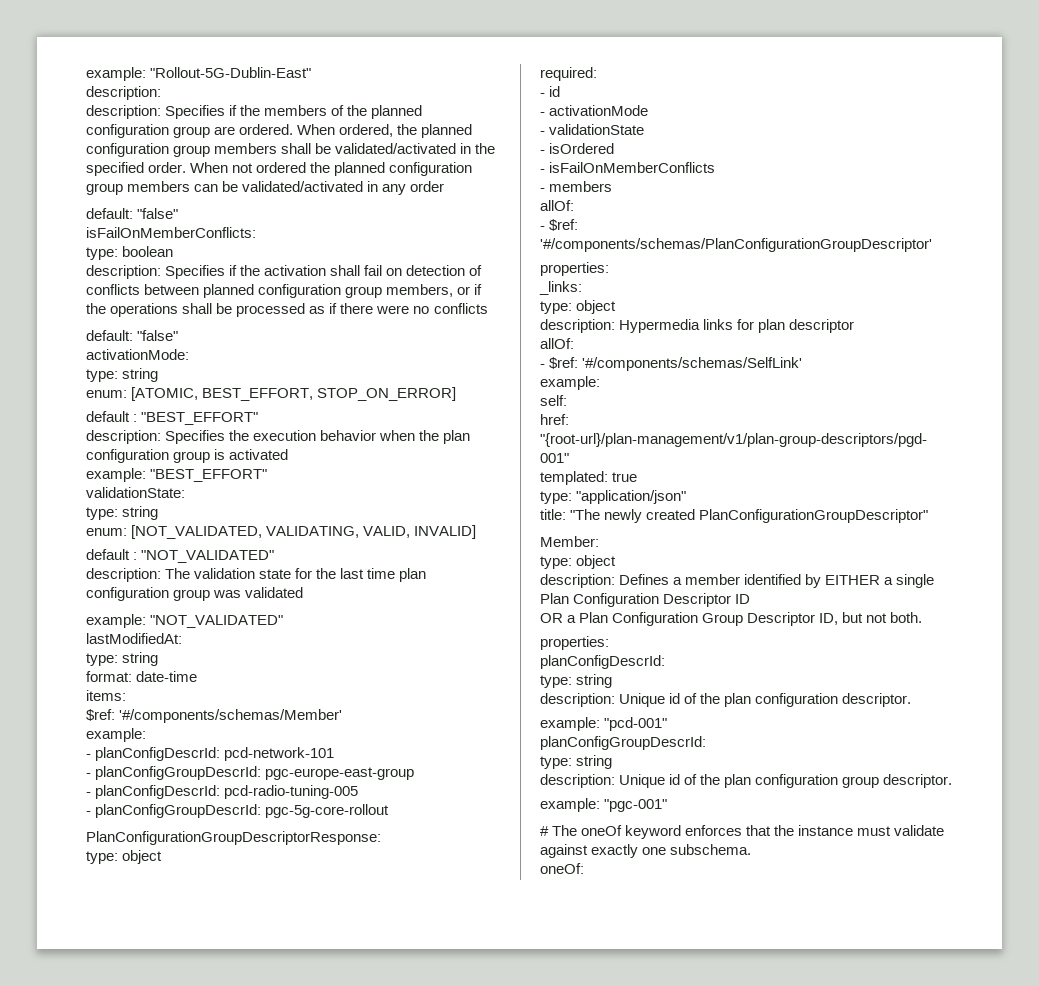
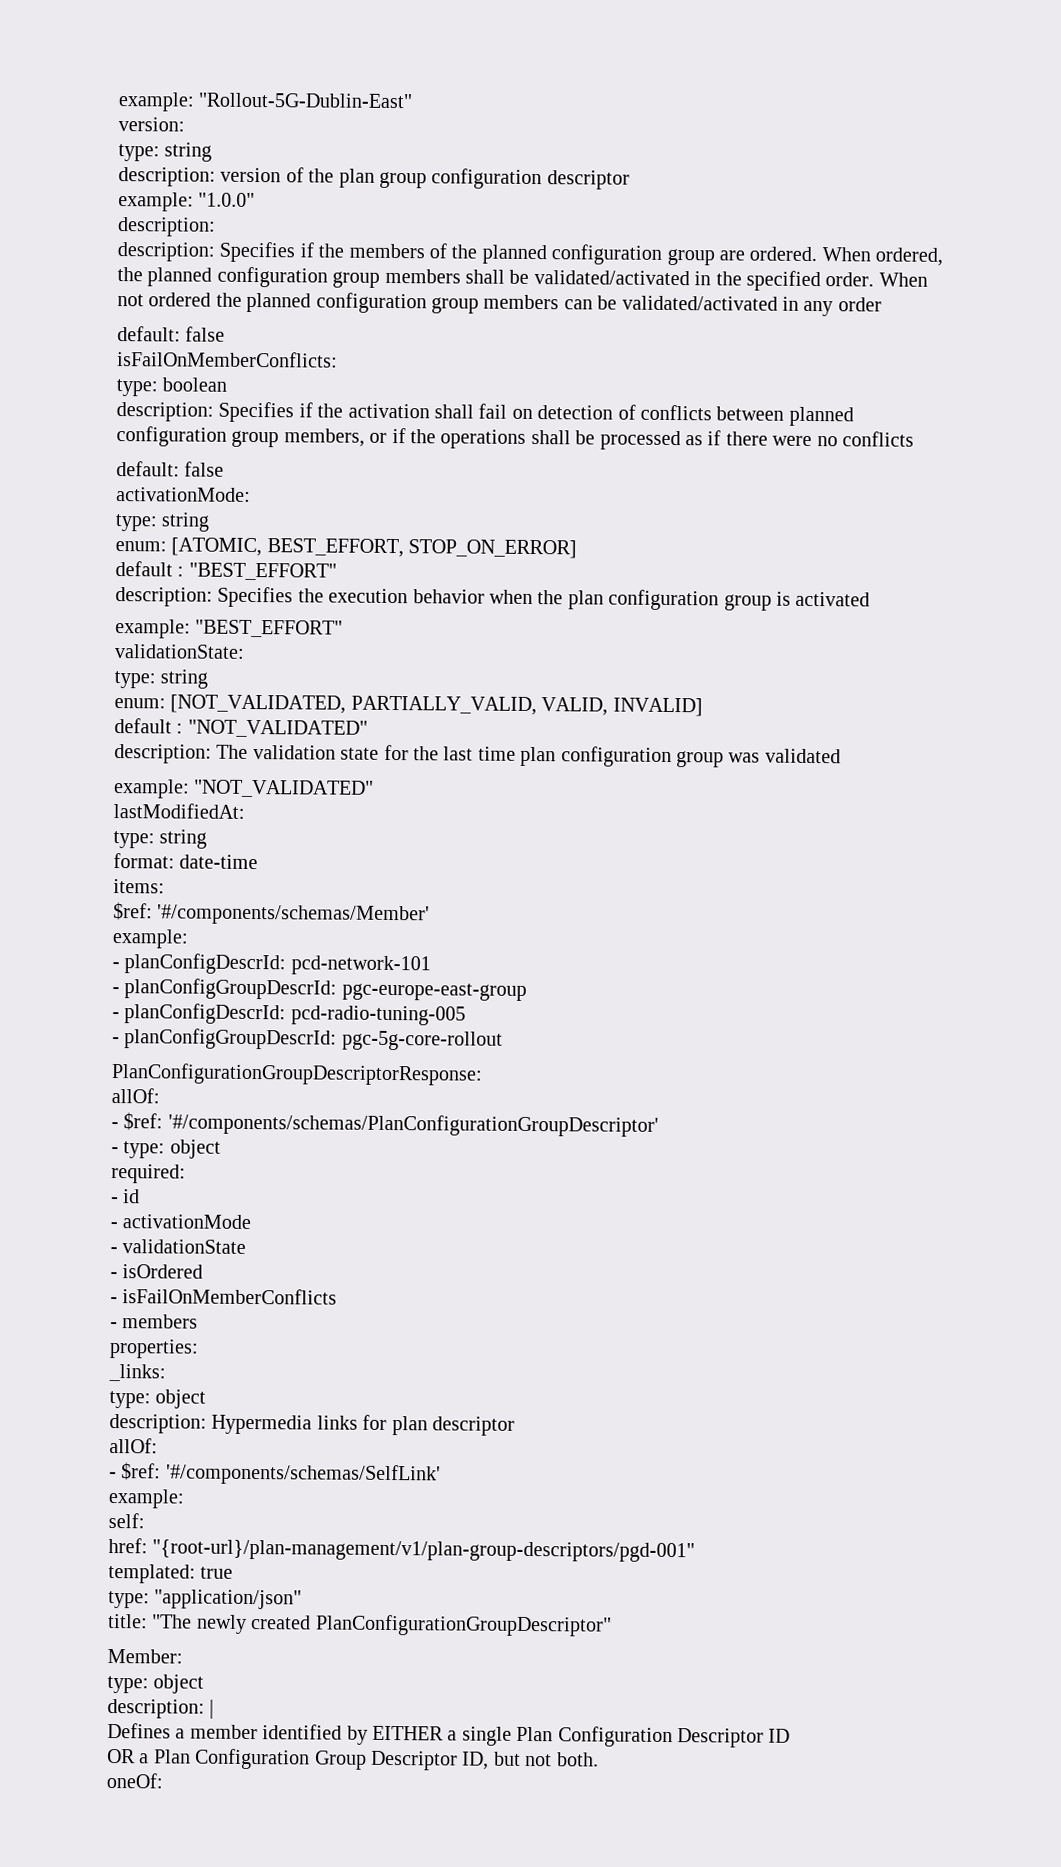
+ version:
+ type: string
+ description: version of the plan group configuration descriptor
+ example: "1.0.0"
  When not ordered the planned configuration group members can be validated/activated in any order
- default: "false"
+ default: false
  description: Specifies if the activation shall fail on detection of conflicts between planned configuration group members, or if the operations shall be processed as if there were no conflicts
- default: "false"
+ default: false
- enum: [NOT_VALIDATED, VALIDATING, VALID, INVALID]
+ enum: [NOT_VALIDATED, PARTIALLY_VALID, VALID, INVALID]
  PlanConfigurationGroupDescriptorResponse:
- type: object
+ allOf:
+ - $ref: '#/components/schemas/PlanConfigurationGroupDescriptor'
+ - type: object
  - members
- allOf:
- - $ref: '#/components/schemas/PlanConfigurationGroupDescriptor'
- description: Defines a member identified by EITHER a single Plan Configuration Descriptor ID
+ description: |
+ Defines a member identified by EITHER a single Plan Configuration Descriptor ID
  OR a Plan Configuration Group Descriptor ID, but not both.
- properties:
- planConfigDescrId:
- type: string
- description: Unique id of the plan configuration descriptor.
- example: "pcd-001"
- planConfigGroupDescrId:
- type: string
- description: Unique id of the plan configuration group descriptor.
- example: "pgc-001"
- # The oneOf keyword enforces that the instance must validate against exactly one subschema.

